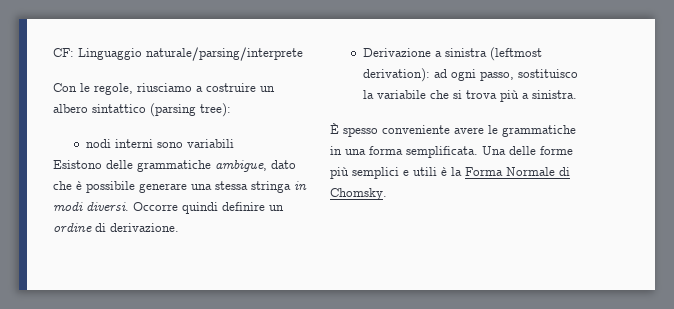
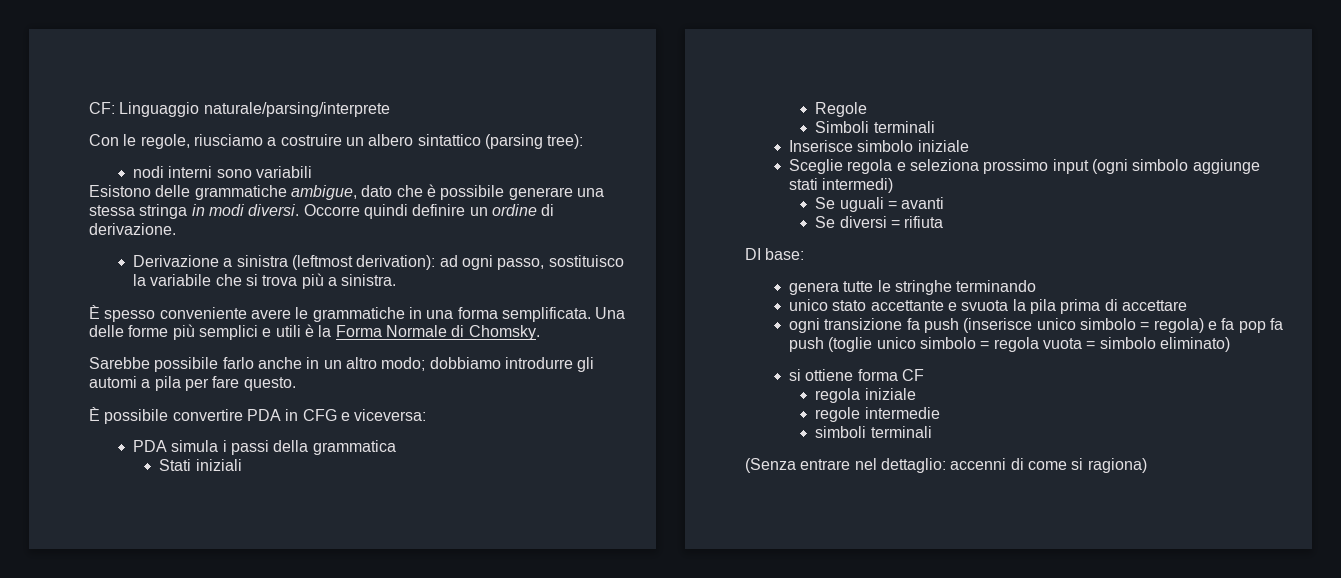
+ Sarebbe possibile farlo anche in un altro modo; dobbiamo introdurre gli automi a pila per fare questo.
+ È possibile convertire PDA in CFG e viceversa:
+ PDA simula i passi della grammatica
+ Stati iniziali
+ Regole
+ Simboli terminali
+ Inserisce simbolo iniziale
+ Sceglie regola e seleziona prossimo input (ogni simbolo aggiunge stati intermedi)
+ Se uguali = avanti
+ Se diversi = rifiuta
+ DI base:
+ genera tutte le stringhe terminando
+ unico stato accettante e svuota la pila prima di accettare
+ ogni transizione fa push (inserisce unico simbolo = regola) e fa pop fa push (toglie unico simbolo = regola vuota = simbolo eliminato)
+ si ottiene forma CF
+ regola iniziale
+ regole intermedie
+ simboli terminali
+ (Senza entrare nel dettaglio: accenni di come si ragiona)

